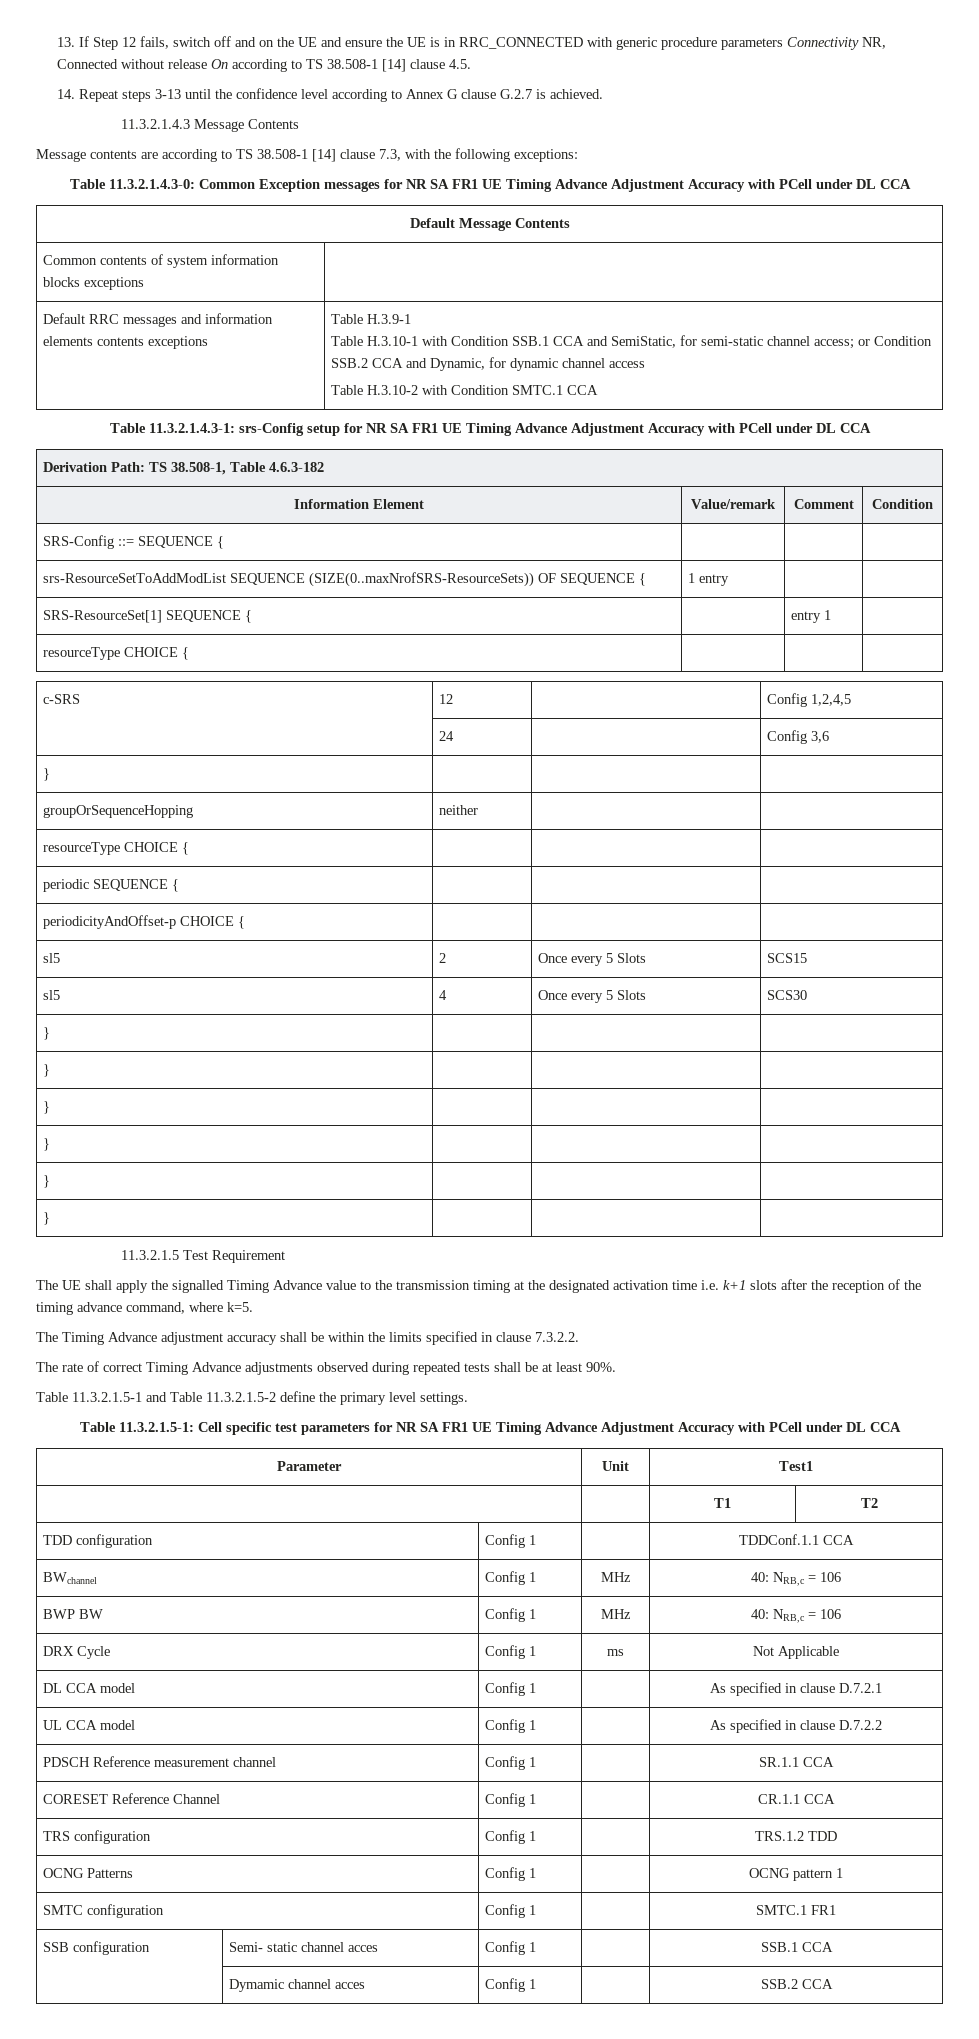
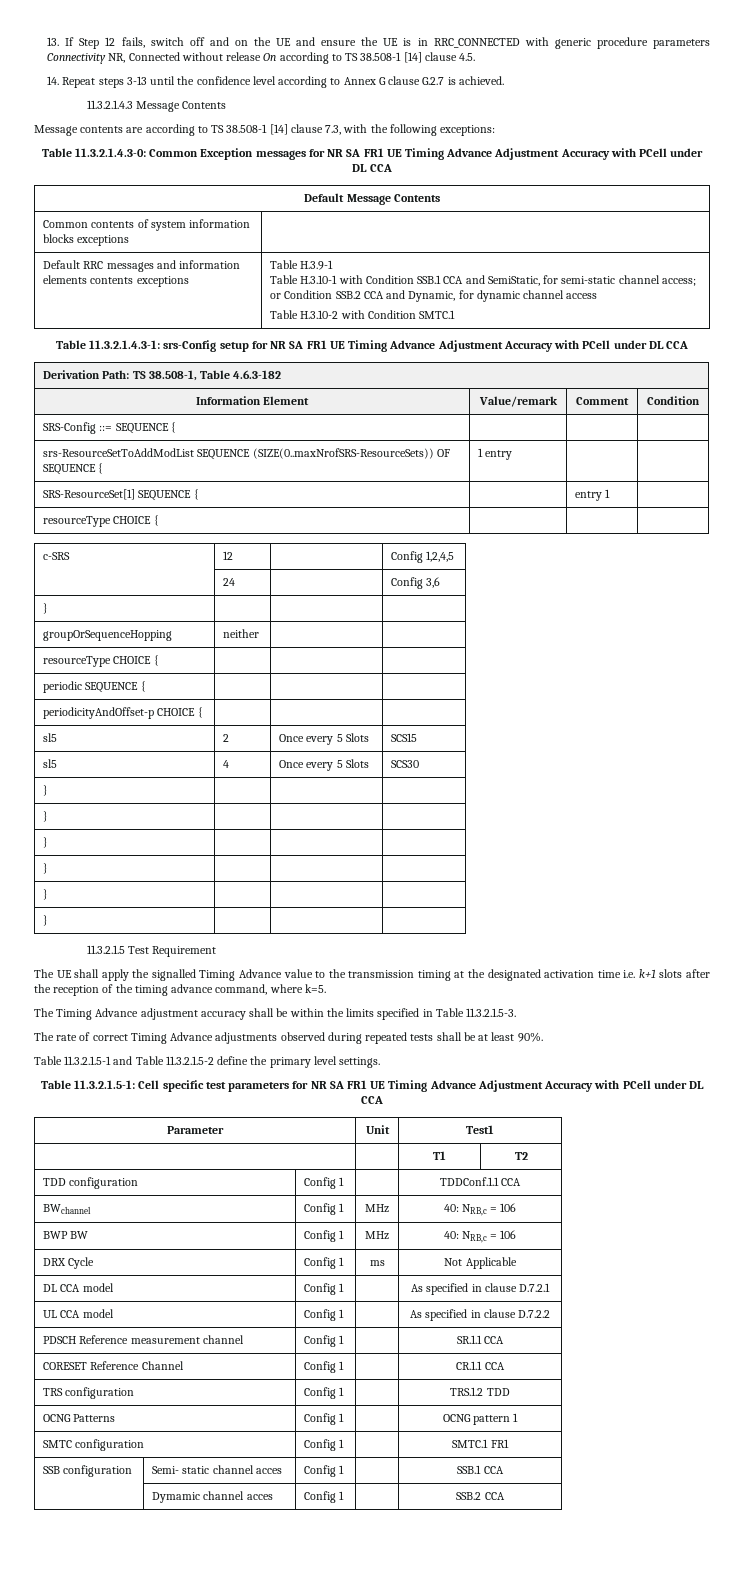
  Default RRC messages and information elements contents exceptions | Table H.3.9-1
  Table H.3.10-1 with Condition SSB.1 CCA and SemiStatic, for semi-static channel access; or Condition SSB.2 CCA and Dynamic, for dynamic channel access
- Table H.3.10-2 with Condition SMTC.1 CCA
+ Table H.3.10-2 with Condition SMTC.1
- The Timing Advance adjustment accuracy shall be within the limits specified in clause 7.3.2.2.
+ The Timing Advance adjustment accuracy shall be within the limits specified in Table 11.3.2.1.5-3.

